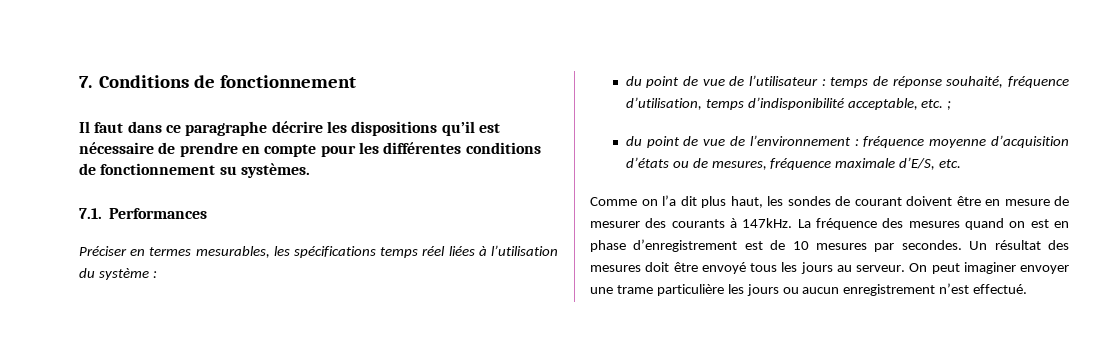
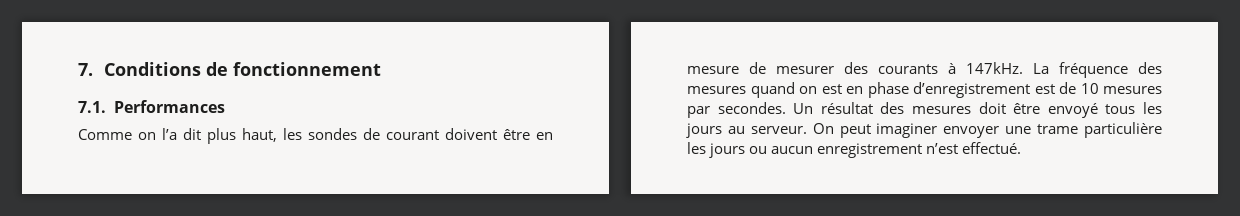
- Il faut dans ce paragraphe décrire les dispositions qu’il est nécessaire de prendre en compte pour les différentes conditions de fonctionnement su systèmes.
  7.1. Performances
- Préciser en termes mesurables, les spécifications temps réel liées à l’utilisation du système :
- du point de vue de l’utilisateur : temps de réponse souhaité, fréquence d’utilisation, temps d’indisponibilité acceptable, etc. ;
- du point de vue de l’environnement : fréquence moyenne d’acquisition d’états ou de mesures, fréquence maximale d’E/S, etc.

